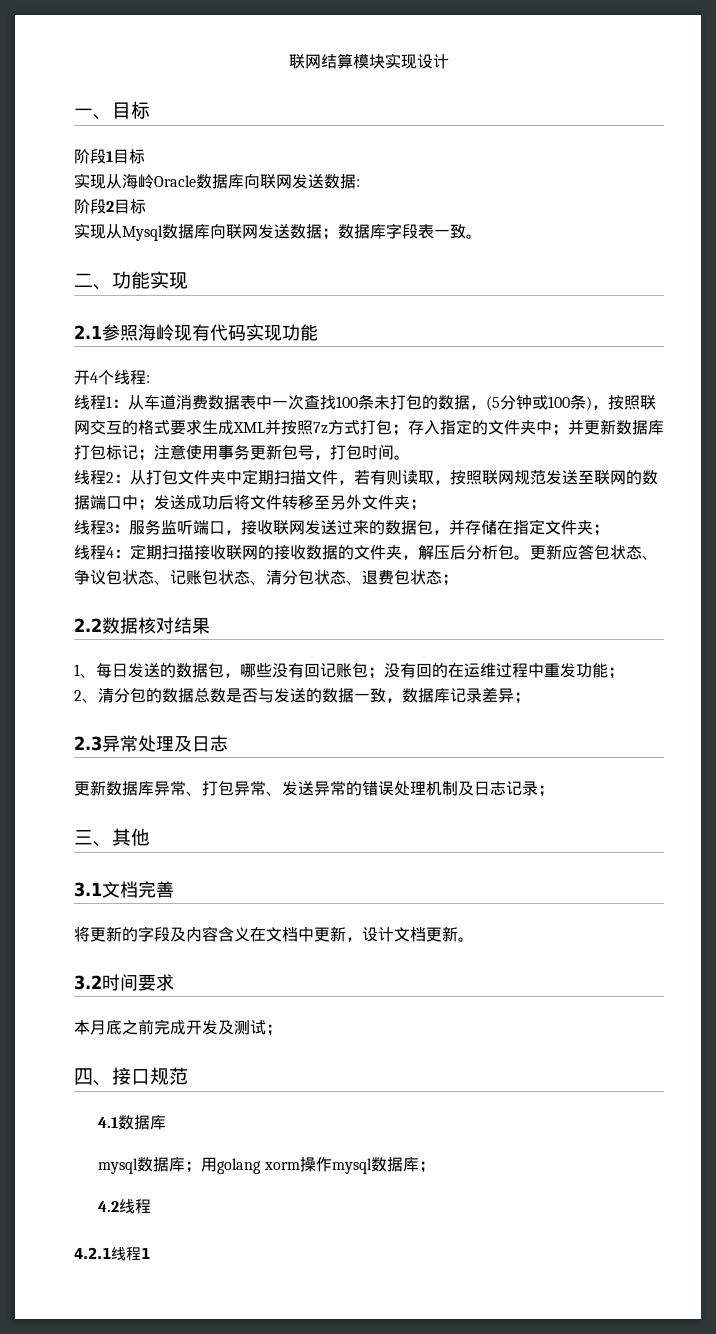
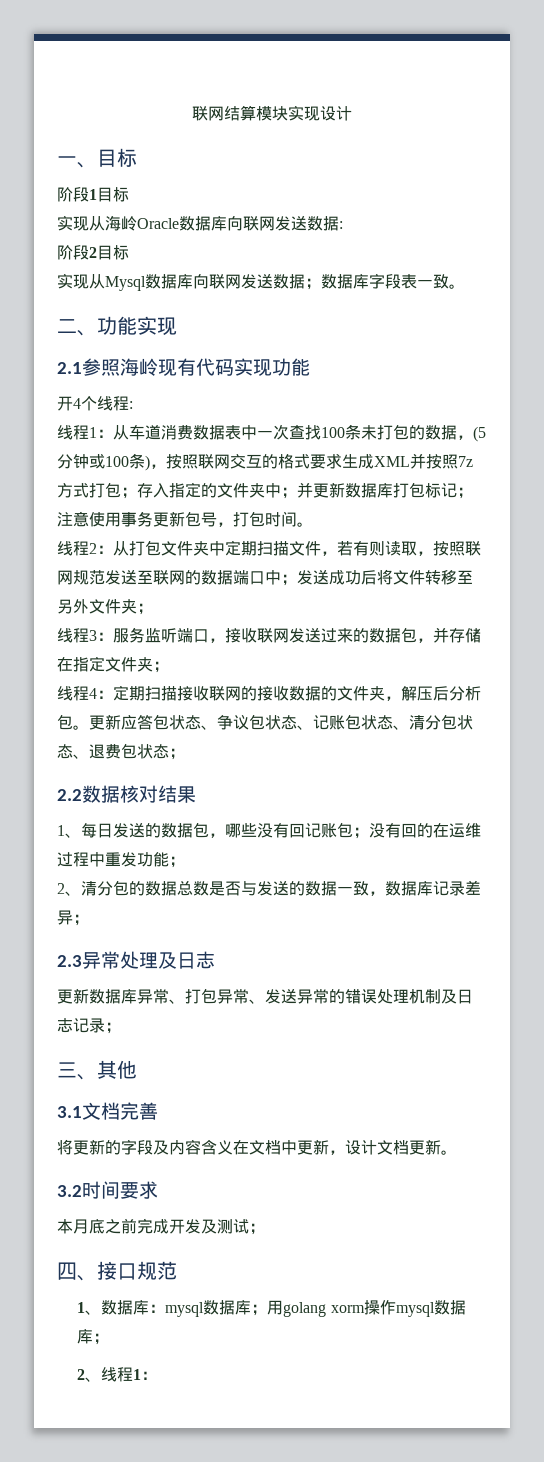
- 4.1数据库
- mysql数据库；用golang xorm操作mysql数据库；
+ 1、数据库：mysql数据库；用golang xorm操作mysql数据库；
- 4.2线程
- 4.2.1线程1
+ 2、线程1：

